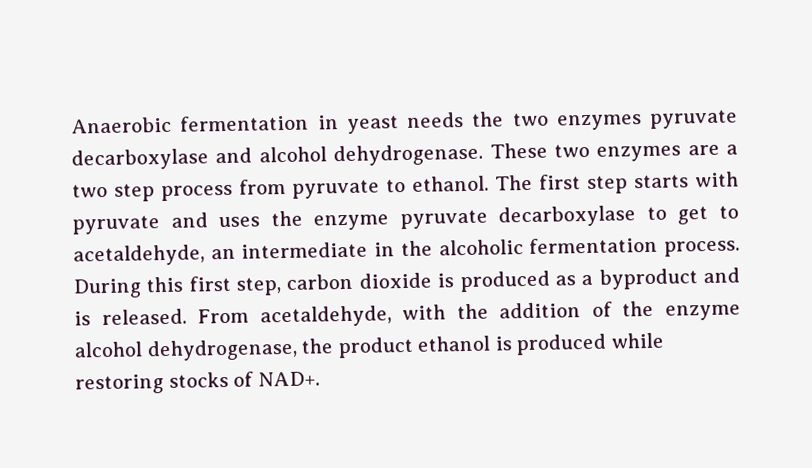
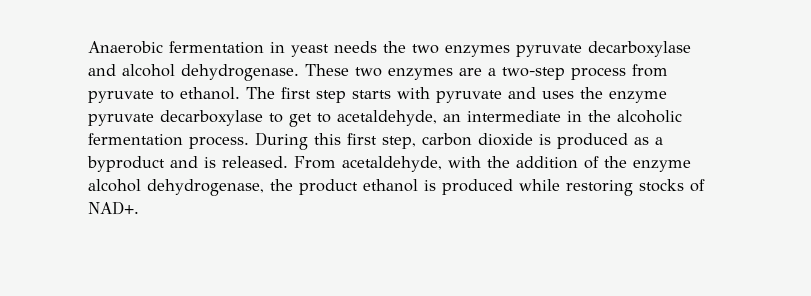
- These two enzymes are a two step process from pyruvate to ethanol.
+ These two enzymes are a two-step process from pyruvate to ethanol.

